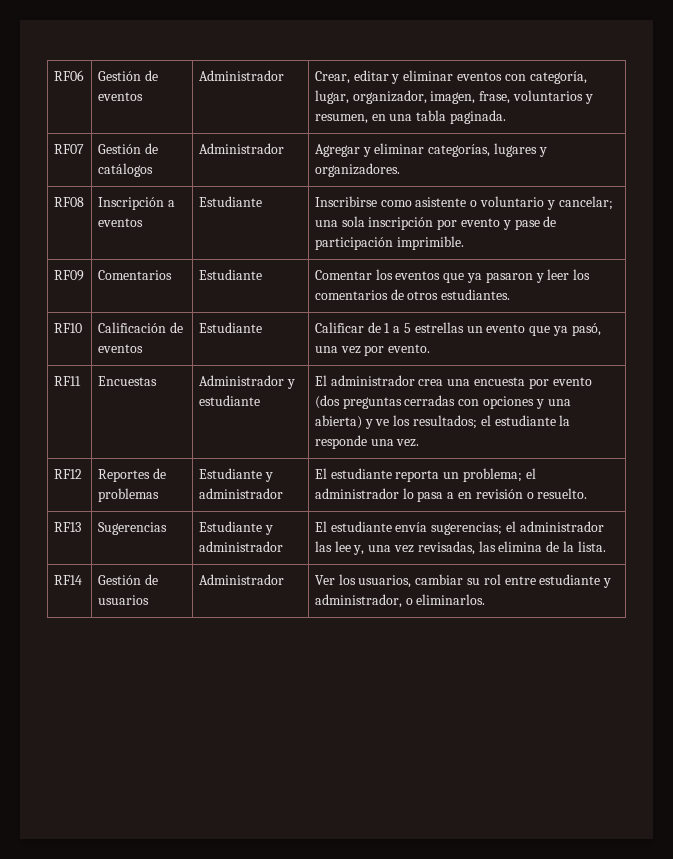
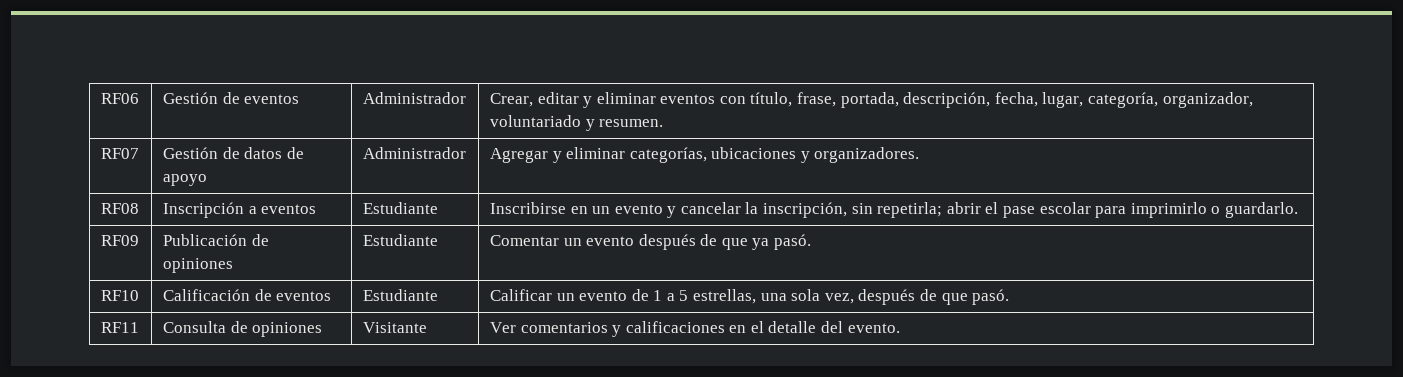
- RF06 | Gestión de eventos | Administrador | Crear, editar y eliminar eventos con categoría, lugar, organizador, imagen, frase, voluntarios y resumen, en una tabla paginada.
+ RF06 | Gestión de eventos | Administrador | Crear, editar y eliminar eventos con título, frase, portada, descripción, fecha, lugar, categoría, organizador, voluntariado y resumen.
- RF07 | Gestión de catálogos | Administrador | Agregar y eliminar categorías, lugares y organizadores.
+ RF07 | Gestión de datos de apoyo | Administrador | Agregar y eliminar categorías, ubicaciones y organizadores.
- RF08 | Inscripción a eventos | Estudiante | Inscribirse como asistente o voluntario y cancelar; una sola inscripción por evento y pase de participación imprimible.
- RF09 | Comentarios | Estudiante | Comentar los eventos que ya pasaron y leer los comentarios de otros estudiantes.
+ RF08 | Inscripción a eventos | Estudiante | Inscribirse en un evento y cancelar la inscripción, sin repetirla; abrir el pase escolar para imprimirlo o guardarlo.
+ RF09 | Publicación de opiniones | Estudiante | Comentar un evento después de que ya pasó.
- RF10 | Calificación de eventos | Estudiante | Calificar de 1 a 5 estrellas un evento que ya pasó, una vez por evento.
- RF11 | Encuestas | Administrador y estudiante | El administrador crea una encuesta por evento (dos preguntas cerradas con opciones y una abierta) y ve los resultados; el estudiante la responde una vez.
- RF12 | Reportes de problemas | Estudiante y administrador | El estudiante reporta un problema; el administrador lo pasa a en revisión o resuelto.
- RF13 | Sugerencias | Estudiante y administrador | El estudiante envía sugerencias; el administrador las lee y, una vez revisadas, las elimina de la lista.
- RF14 | Gestión de usuarios | Administrador | Ver los usuarios, cambiar su rol entre estudiante y administrador, o eliminarlos.
+ RF10 | Calificación de eventos | Estudiante | Calificar un evento de 1 a 5 estrellas, una sola vez, después de que pasó.
+ RF11 | Consulta de opiniones | Visitante | Ver comentarios y calificaciones en el detalle del evento.

